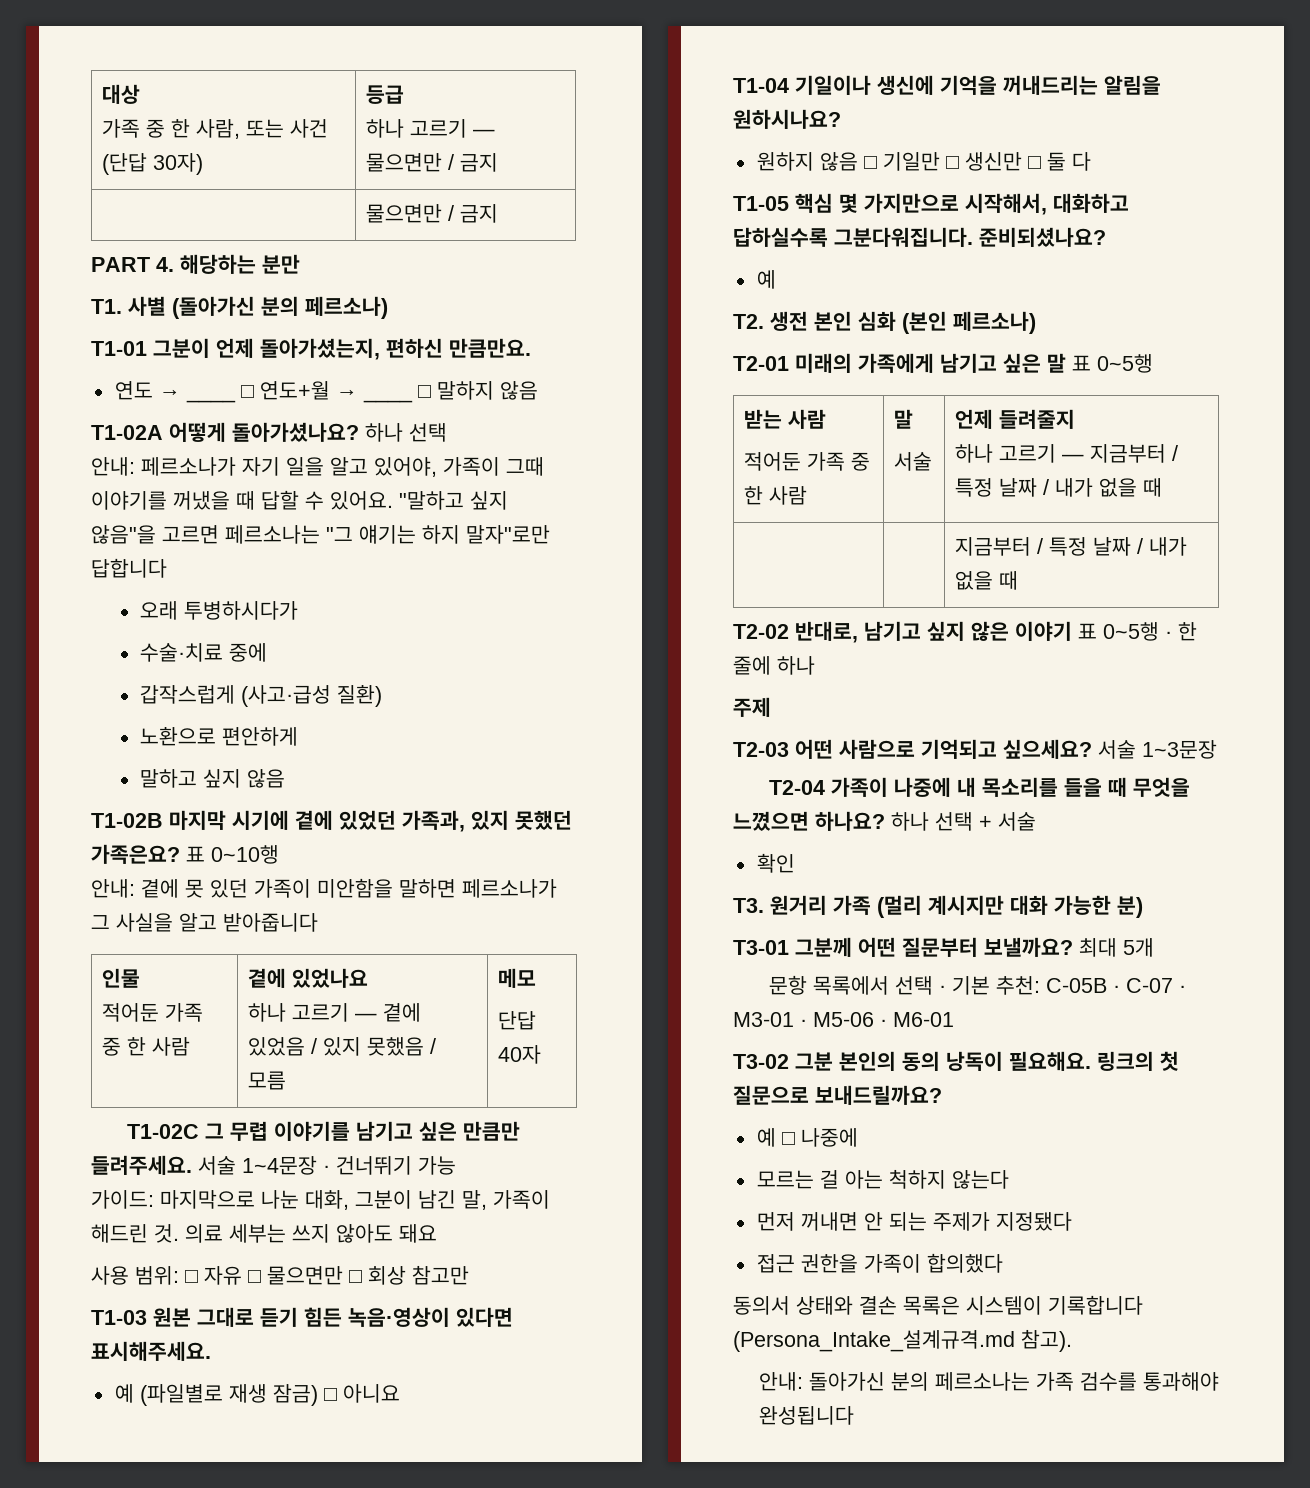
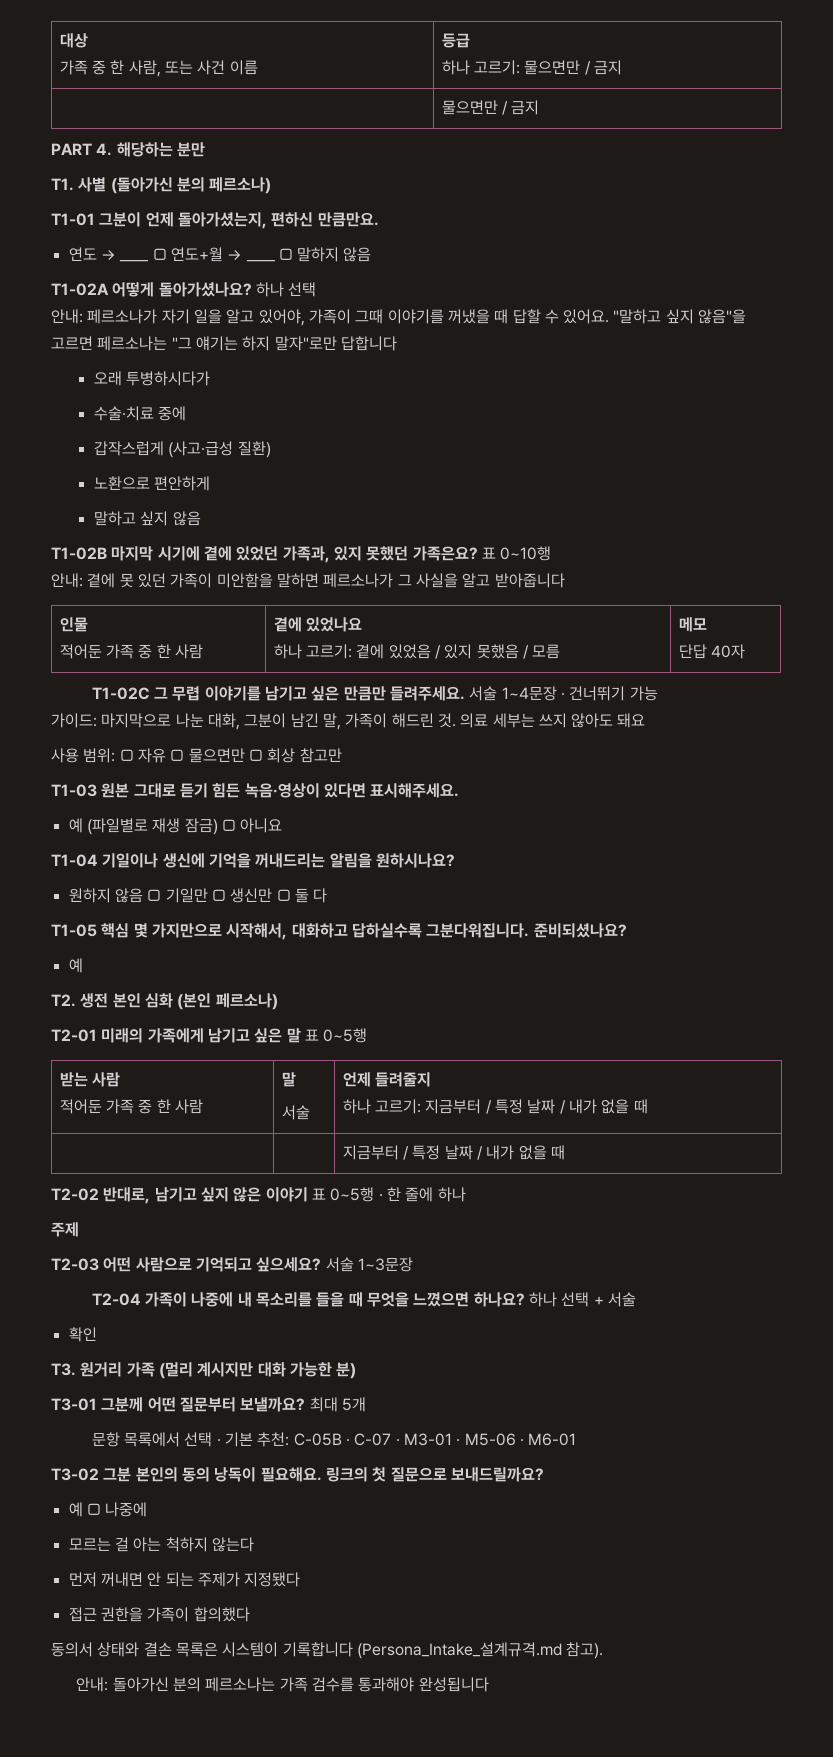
  대상
- 가족 중 한 사람, 또는 사건 (단답 30자) | 등급
- 하나 고르기 — 물으면만 / 금지
+ 가족 중 한 사람, 또는 사건 이름 | 등급
+ 하나 고르기: 물으면만 / 금지
  인물
  적어둔 가족 중 한 사람 | 곁에 있었나요
- 하나 고르기 — 곁에 있었음 / 있지 못했음 / 모름 | 메모
+ 하나 고르기: 곁에 있었음 / 있지 못했음 / 모름 | 메모
  받는 사람
  적어둔 가족 중 한 사람 | 말
  서술 | 언제 들려줄지
- 하나 고르기 — 지금부터 / 특정 날짜 / 내가 없을 때
+ 하나 고르기: 지금부터 / 특정 날짜 / 내가 없을 때

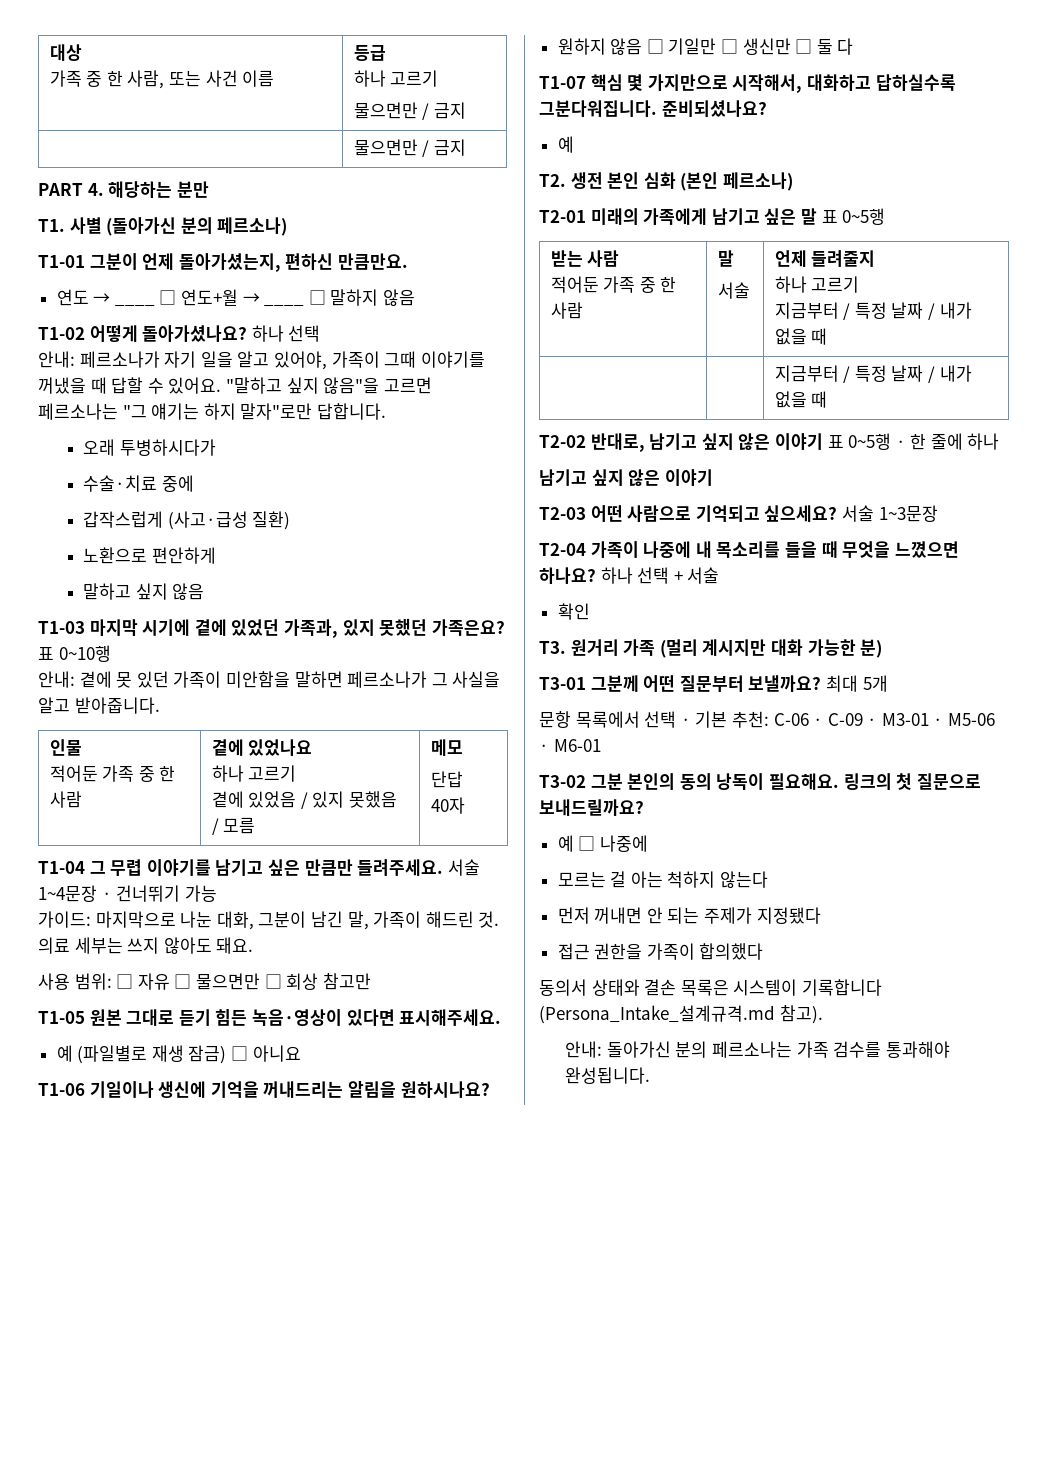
  대상
  가족 중 한 사람, 또는 사건 이름 | 등급
- 하나 고르기: 물으면만 / 금지
+ 하나 고르기
+ 물으면만 / 금지
- T1-02A 어떻게 돌아가셨나요?
+ T1-02 어떻게 돌아가셨나요?
- "말하고 싶지 않음"을 고르면 페르소나는 "그 얘기는 하지 말자"로만 답합니다
+ "말하고 싶지 않음"을 고르면 페르소나는 "그 얘기는 하지 말자"로만 답합니다.
- T1-02B 마지막 시기에 곁에 있었던 가족과, 있지 못했던 가족은요?
+ T1-03 마지막 시기에 곁에 있었던 가족과, 있지 못했던 가족은요?
- 안내: 곁에 못 있던 가족이 미안함을 말하면 페르소나가 그 사실을 알고 받아줍니다
+ 안내: 곁에 못 있던 가족이 미안함을 말하면 페르소나가 그 사실을 알고 받아줍니다.
  인물
  적어둔 가족 중 한 사람 | 곁에 있었나요
- 하나 고르기: 곁에 있었음 / 있지 못했음 / 모름 | 메모
+ 하나 고르기
+ 곁에 있었음 / 있지 못했음 / 모름 | 메모
- T1-02C 그 무렵 이야기를 남기고 싶은 만큼만 들려주세요.
+ T1-04 그 무렵 이야기를 남기고 싶은 만큼만 들려주세요.
- 의료 세부는 쓰지 않아도 돼요
+ 의료 세부는 쓰지 않아도 돼요.
- T1-03 원본 그대로 듣기 힘든 녹음·영상이 있다면 표시해주세요.
+ T1-05 원본 그대로 듣기 힘든 녹음·영상이 있다면 표시해주세요.
- T1-04 기일이나 생신에 기억을 꺼내드리는 알림을 원하시나요?
+ T1-06 기일이나 생신에 기억을 꺼내드리는 알림을 원하시나요?
- T1-05 핵심 몇 가지만으로 시작해서, 대화하고 답하실수록 그분다워집니다.
+ T1-07 핵심 몇 가지만으로 시작해서, 대화하고 답하실수록 그분다워집니다.
  받는 사람
  적어둔 가족 중 한 사람 | 말
  서술 | 언제 들려줄지
- 하나 고르기: 지금부터 / 특정 날짜 / 내가 없을 때
+ 하나 고르기
+ 지금부터 / 특정 날짜 / 내가 없을 때
  T2-02 반대로, 남기고 싶지 않은 이야기 표 0~5행 · 한 줄에 하나
- 주제
+ 남기고 싶지 않은 이야기
- 문항 목록에서 선택 · 기본 추천: C-05B · C-07 · M3-01 · M5-06 · M6-01
+ 문항 목록에서 선택 · 기본 추천: C-06 · C-09 · M3-01 · M5-06 · M6-01
- 안내: 돌아가신 분의 페르소나는 가족 검수를 통과해야 완성됩니다
+ 안내: 돌아가신 분의 페르소나는 가족 검수를 통과해야 완성됩니다.

